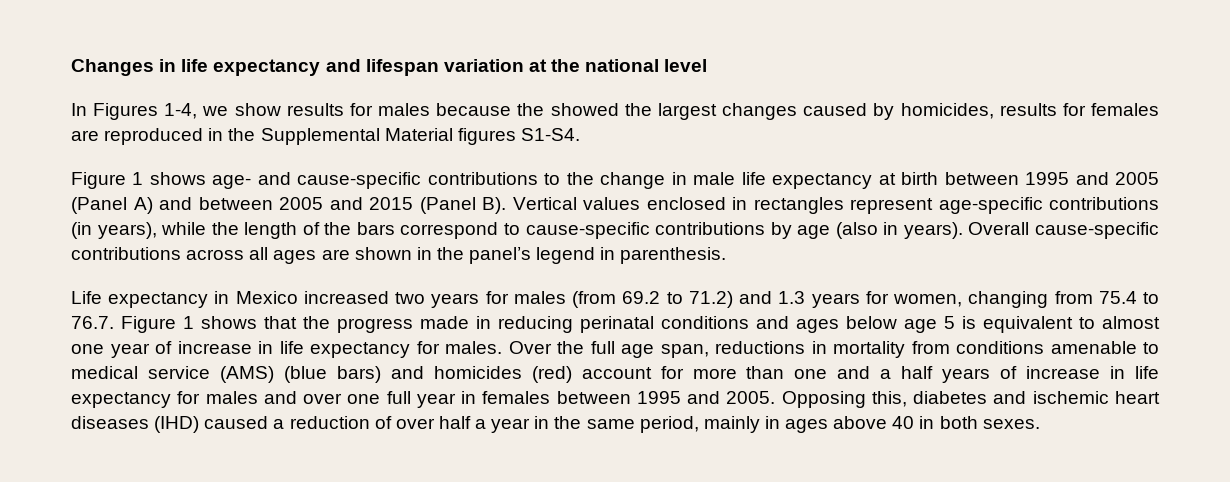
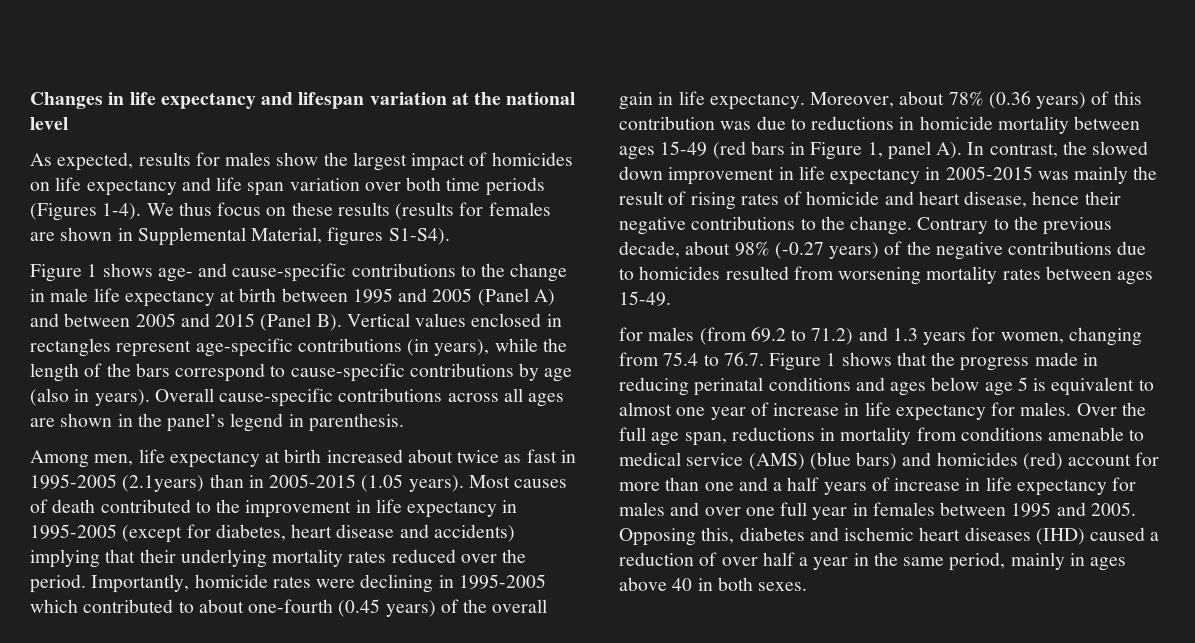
- In Figures 1-4, we show results for males because the showed the largest changes caused by homicides, results for females are reproduced in the Supplemental Material figures S1-S4.
+ As expected, results for males show the largest impact of homicides on life expectancy and life span variation over both time periods (Figures 1-4). We thus focus on these results (results for females are shown in Supplemental Material, figures S1-S4).
- Life expectancy in Mexico increased two years for males (from 69.2 to 71.2) and 1.3 years for women, changing from 75.4 to 76.7. Figure 1 shows that the progress made in reducing perinatal conditions and ages below age 5 is equivalent to almost one year of increase in life expectancy for males.
+ Among men, life expectancy at birth increased about twice as fast in 1995-2005 (2.1years) than in 2005-2015 (1.05 years). Most causes of death contributed to the improvement in life expectancy in 1995-2005 (except for diabetes, heart disease and accidents) implying that their underlying mortality rates reduced over the period. Importantly, homicide rates were declining in 1995-2005 which contributed to about one-fourth (0.45 years) of the overall gain in life expectancy. Moreover, about 78% (0.36 years) of this contribution was due to reductions in homicide mortality between ages 15-49 (red bars in Figure 1, panel A). In contrast, the slowed down improvement in life expectancy in 2005-2015 was mainly the result of rising rates of homicide and heart disease, hence their negative contributions to the change. Contrary to the previous decade, about 98% (-0.27 years) of the negative contributions due to homicides resulted from worsening mortality rates between ages 15-49.
+ for males (from 69.2 to 71.2) and 1.3 years for women, changing from 75.4 to 76.7. Figure 1 shows that the progress made in reducing perinatal conditions and ages below age 5 is equivalent to almost one year of increase in life expectancy for males.

